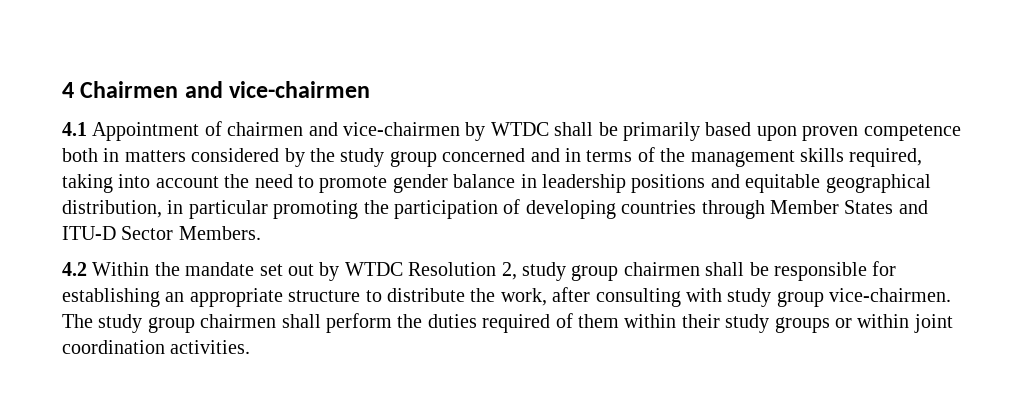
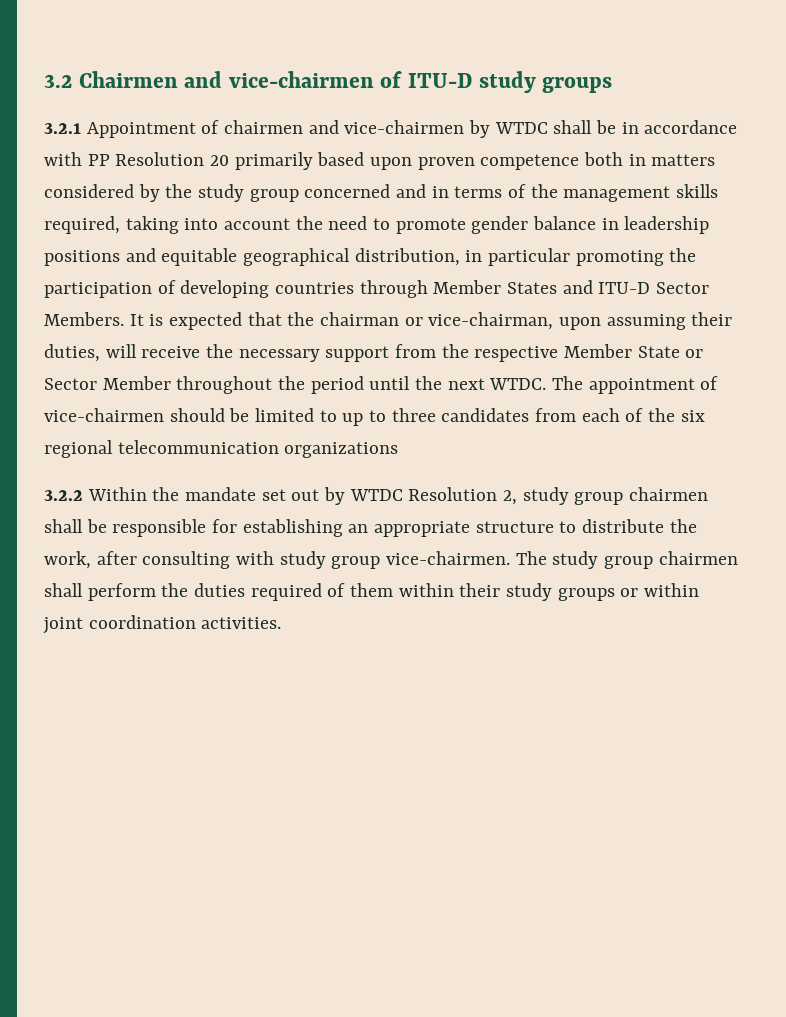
- 4 Chairmen and vice-chairmen
- 4.1 Appointment of chairmen and vice-chairmen by WTDC shall be primarily based upon proven competence both in matters considered by the study group concerned and in terms of the management skills required, taking into account the need to promote gender balance in leadership positions and equitable geographical distribution, in particular promoting the participation of developing countries through Member States and ITU-D Sector Members.
- 4.2 Within the mandate set out by WTDC Resolution 2, study group chairmen shall be responsible for establishing an appropriate structure to distribute the work, after consulting with study group vice-chairmen.
+ 3.2 Chairmen and vice-chairmen of ITU-D study groups
+ 3.2.1 Appointment of chairmen and vice-chairmen by WTDC shall be in accordance with PP Resolution 20 primarily based upon proven competence both in matters considered by the study group concerned and in terms of the management skills required, taking into account the need to promote gender balance in leadership positions and equitable geographical distribution, in particular promoting the participation of developing countries through Member States and ITU-D Sector Members. It is expected that the chairman or vice-chairman, upon assuming their duties, will receive the necessary support from the respective Member State or Sector Member throughout the period until the next WTDC. The appointment of vice-chairmen should be limited to up to three candidates from each of the six regional telecommunication organizations
+ 3.2.2 Within the mandate set out by WTDC Resolution 2, study group chairmen shall be responsible for establishing an appropriate structure to distribute the work, after consulting with study group vice-chairmen.

